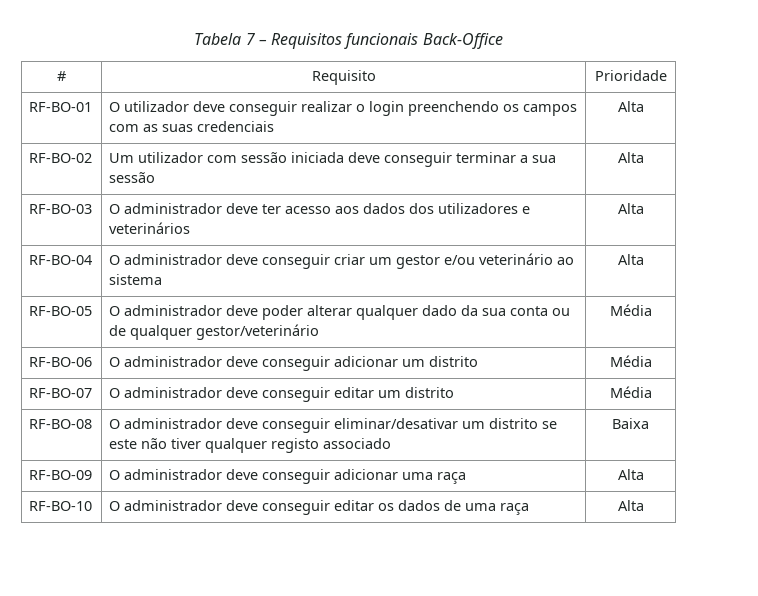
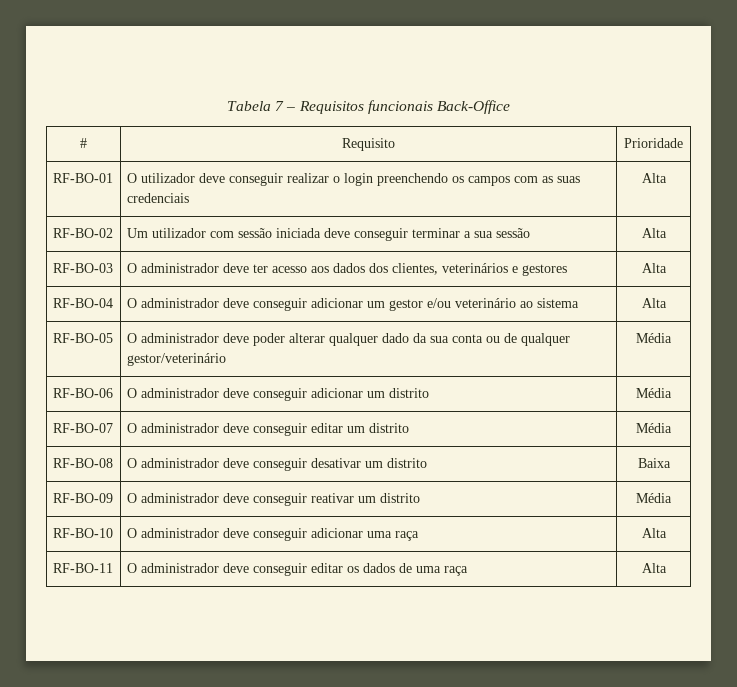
- RF-BO-03 | O administrador deve ter acesso aos dados dos utilizadores e veterinários | Alta
+ RF-BO-03 | O administrador deve ter acesso aos dados dos clientes, veterinários e gestores | Alta
- RF-BO-04 | O administrador deve conseguir criar um gestor e/ou veterinário ao sistema | Alta
+ RF-BO-04 | O administrador deve conseguir adicionar um gestor e/ou veterinário ao sistema | Alta
- RF-BO-08 | O administrador deve conseguir eliminar/desativar um distrito se este não tiver qualquer registo associado | Baixa
- RF-BO-09 | O administrador deve conseguir adicionar uma raça | Alta
+ RF-BO-08 | O administrador deve conseguir desativar um distrito | Baixa
+ RF-BO-09 | O administrador deve conseguir reativar um distrito | Média
+ RF-BO-10 | O administrador deve conseguir adicionar uma raça | Alta
- RF-BO-10 | O administrador deve conseguir editar os dados de uma raça | Alta
+ RF-BO-11 | O administrador deve conseguir editar os dados de uma raça | Alta

